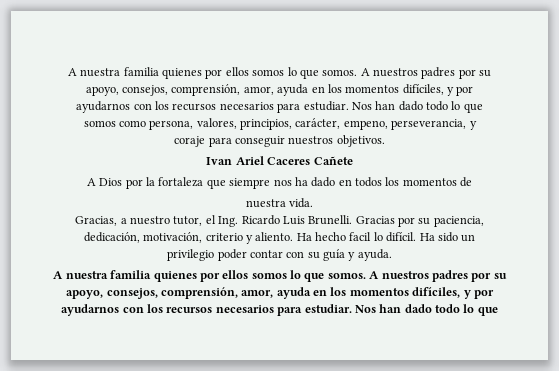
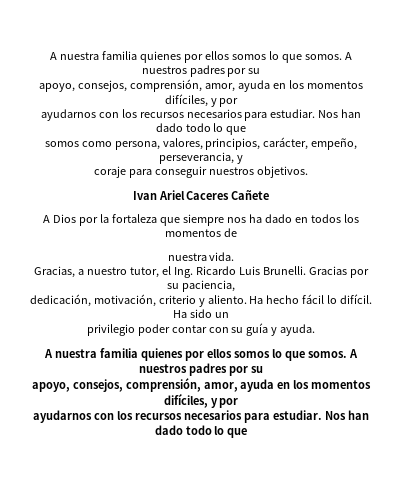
- somos como persona, valores, principios, carácter, empeno, perseverancia, y
+ somos como persona, valores, principios, carácter, empeño, perseverancia, y
- Ha hecho facil lo difícil.
+ Ha hecho fácil lo difícil.

